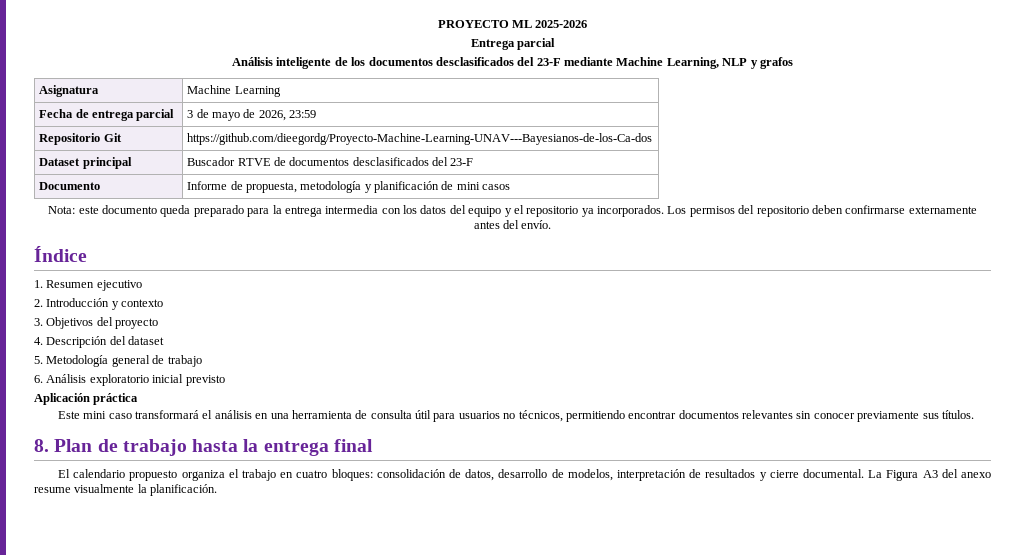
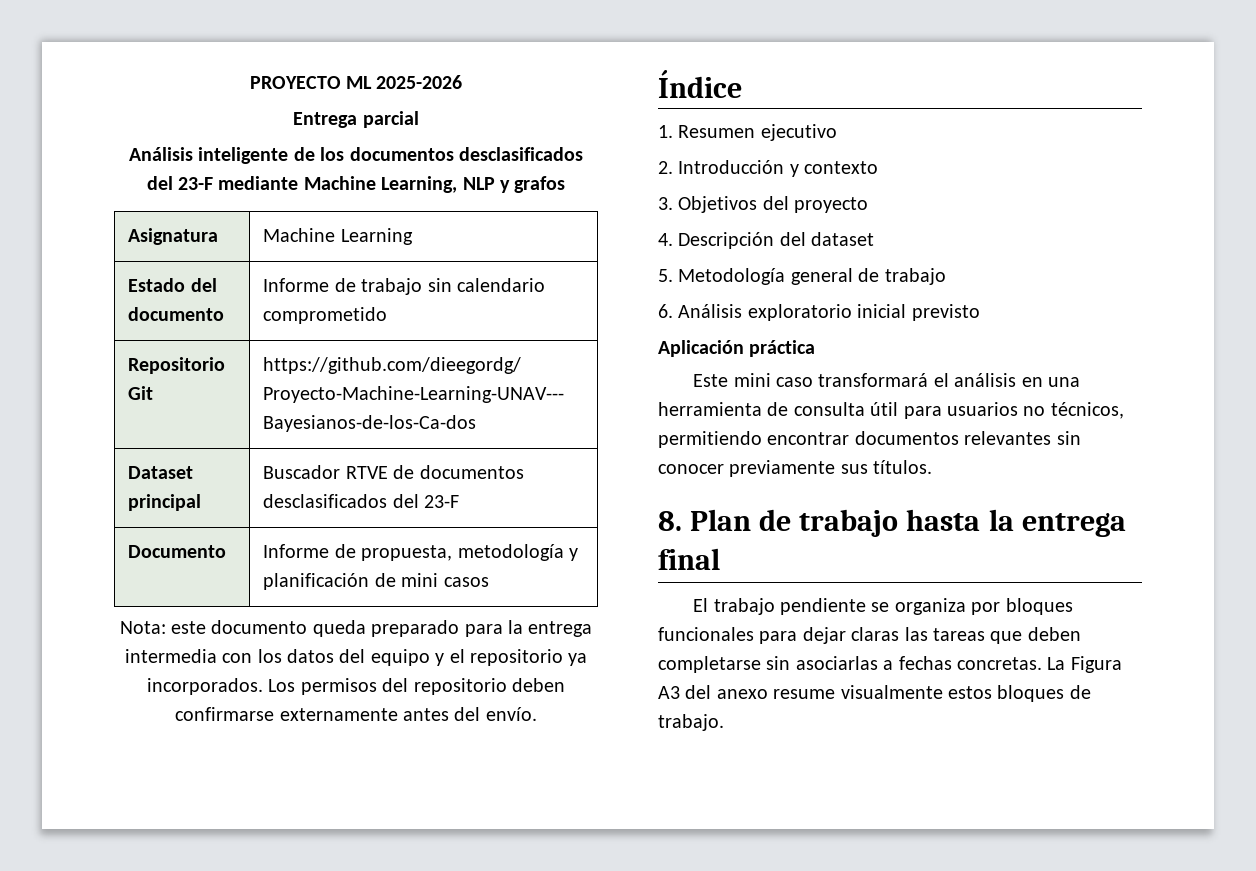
- Fecha de entrega parcial | 3 de mayo de 2026, 23:59
+ Estado del documento | Informe de trabajo sin calendario comprometido
- El calendario propuesto organiza el trabajo en cuatro bloques: consolidación de datos, desarrollo de modelos, interpretación de resultados y cierre documental.
+ El trabajo pendiente se organiza por bloques funcionales para dejar claras las tareas que deben completarse sin asociarlas a fechas concretas.
- La Figura A3 del anexo resume visualmente la planificación.
+ La Figura A3 del anexo resume visualmente estos bloques de trabajo.

